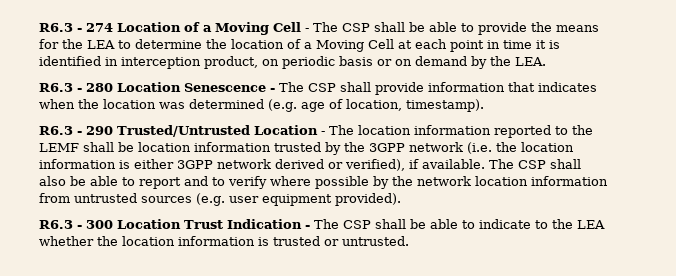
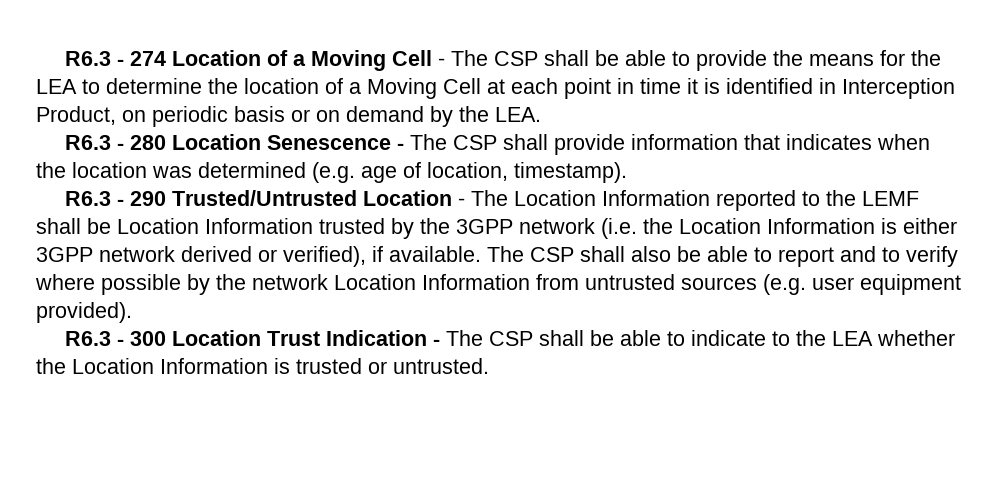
- R6.3 - 274 Location of a Moving Cell - The CSP shall be able to provide the means for the LEA to determine the location of a Moving Cell at each point in time it is identified in interception product, on periodic basis or on demand by the LEA.
+ R6.3 - 274 Location of a Moving Cell - The CSP shall be able to provide the means for the LEA to determine the location of a Moving Cell at each point in time it is identified in Interception Product, on periodic basis or on demand by the LEA.
- R6.3 - 290 Trusted/Untrusted Location - The location information reported to the LEMF shall be location information trusted by the 3GPP network (i.e. the location information is either 3GPP network derived or verified), if available.
+ R6.3 - 290 Trusted/Untrusted Location - The Location Information reported to the LEMF shall be Location Information trusted by the 3GPP network (i.e. the Location Information is either 3GPP network derived or verified), if available.
- The CSP shall also be able to report and to verify where possible by the network location information from untrusted sources (e.g. user equipment provided).
+ The CSP shall also be able to report and to verify where possible by the network Location Information from untrusted sources (e.g. user equipment provided).
- R6.3 - 300 Location Trust Indication - The CSP shall be able to indicate to the LEA whether the location information is trusted or untrusted.
+ R6.3 - 300 Location Trust Indication - The CSP shall be able to indicate to the LEA whether the Location Information is trusted or untrusted.

